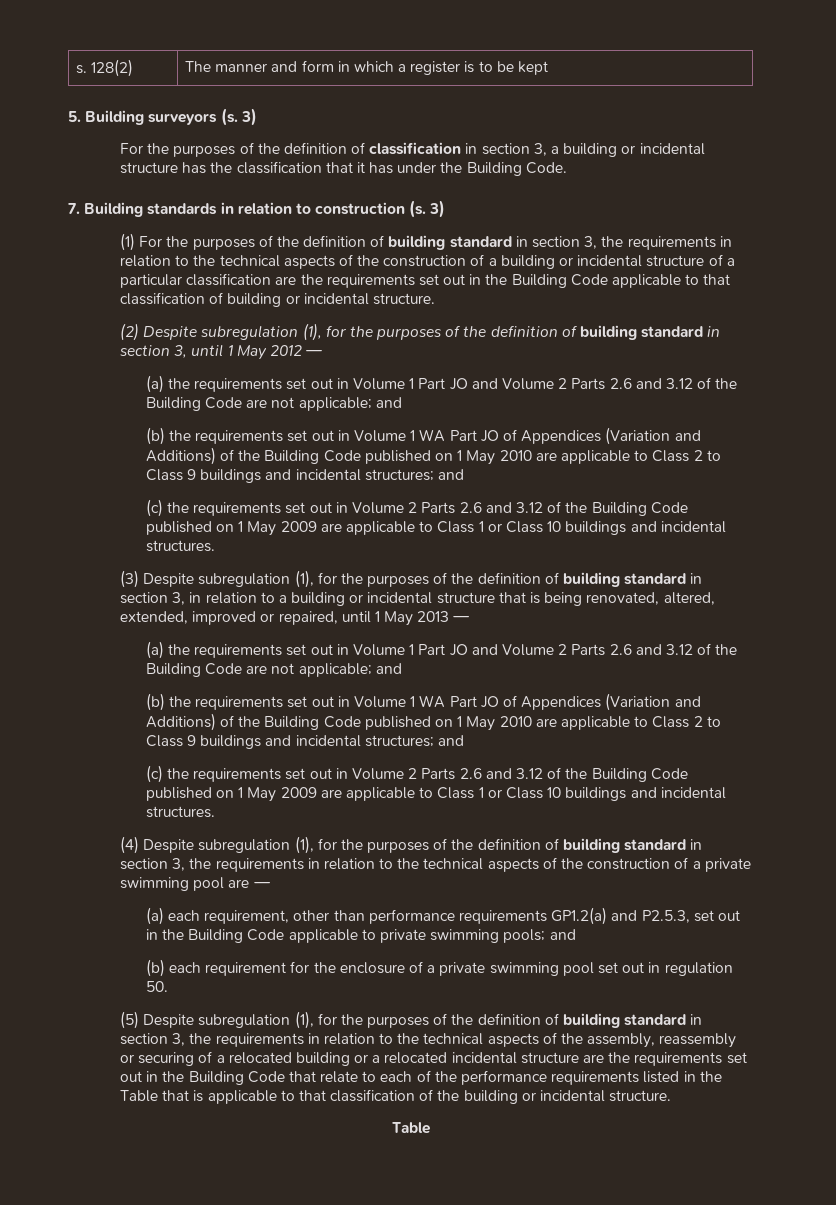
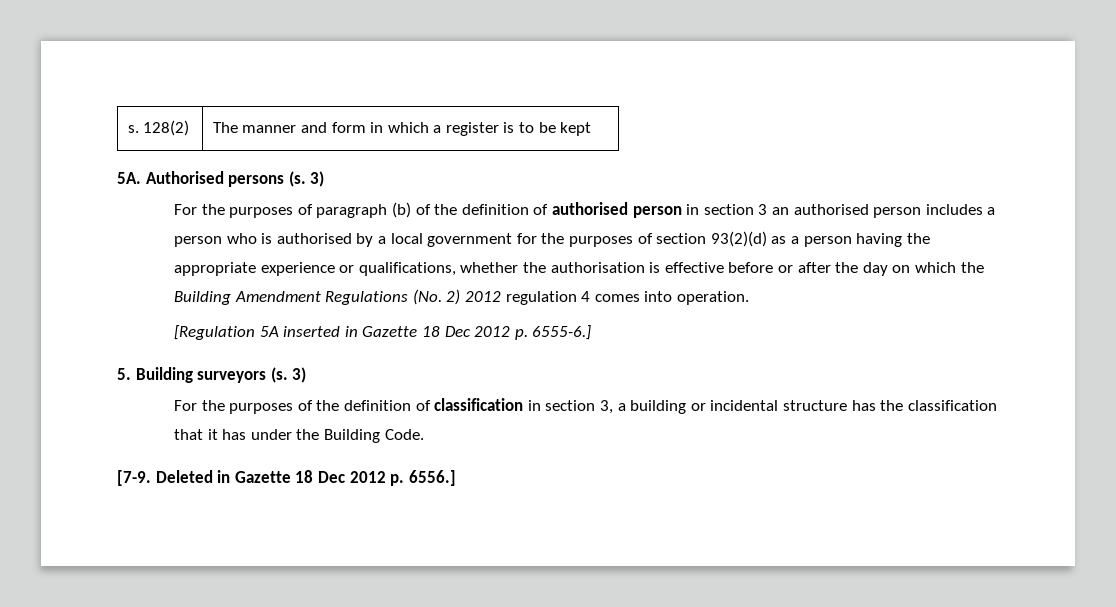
+ 5A. Authorised persons (s. 3)
+ For the purposes of paragraph (b) of the definition of authorised person in section 3 an authorised person includes a person who is authorised by a local government for the purposes of section 93(2)(d) as a person having the appropriate experience or qualifications, whether the authorisation is effective before or after the day on which the Building Amendment Regulations (No. 2) 2012 regulation 4 comes into operation.
+ [Regulation 5A inserted in Gazette 18 Dec 2012 p. 6555-6.]
- 7. Building standards in relation to construction (s. 3)
- (1) For the purposes of the definition of building standard in section 3, the requirements in relation to the technical aspects of the construction of a building or incidental structure of a particular classification are the requirements set out in the Building Code applicable to that classification of building or incidental structure.
- (2) Despite subregulation (1), for the purposes of the definition of building standard in section 3, until 1 May 2012 —
- (a) the requirements set out in Volume 1 Part JO and Volume 2 Parts 2.6 and 3.12 of the Building Code are not applicable; and
- (b) the requirements set out in Volume 1 WA Part JO of Appendices (Variation and Additions) of the Building Code published on 1 May 2010 are applicable to Class 2 to Class 9 buildings and incidental structures; and
- (c) the requirements set out in Volume 2 Parts 2.6 and 3.12 of the Building Code published on 1 May 2009 are applicable to Class 1 or Class 10 buildings and incidental structures.
- (3) Despite subregulation (1), for the purposes of the definition of building standard in section 3, in relation to a building or incidental structure that is being renovated, altered, extended, improved or repaired, until 1 May 2013 —
- (a) the requirements set out in Volume 1 Part JO and Volume 2 Parts 2.6 and 3.12 of the Building Code are not applicable; and
- (b) the requirements set out in Volume 1 WA Part JO of Appendices (Variation and Additions) of the Building Code published on 1 May 2010 are applicable to Class 2 to Class 9 buildings and incidental structures; and
- (c) the requirements set out in Volume 2 Parts 2.6 and 3.12 of the Building Code published on 1 May 2009 are applicable to Class 1 or Class 10 buildings and incidental structures.
- (4) Despite subregulation (1), for the purposes of the definition of building standard in section 3, the requirements in relation to the technical aspects of the construction of a private swimming pool are —
- (a) each requirement, other than performance requirements GP1.2(a) and P2.5.3, set out in the Building Code applicable to private swimming pools; and
- (b) each requirement for the enclosure of a private swimming pool set out in regulation 50.
- (5) Despite subregulation (1), for the purposes of the definition of building standard in section 3, the requirements in relation to the technical aspects of the assembly, reassembly or securing of a relocated building or a relocated incidental structure are the requirements set out in the Building Code that relate to each of the performance requirements listed in the Table that is applicable to that classification of the building or incidental structure.
- Table
+ [7-9. Deleted in Gazette 18 Dec 2012 p. 6556.]

